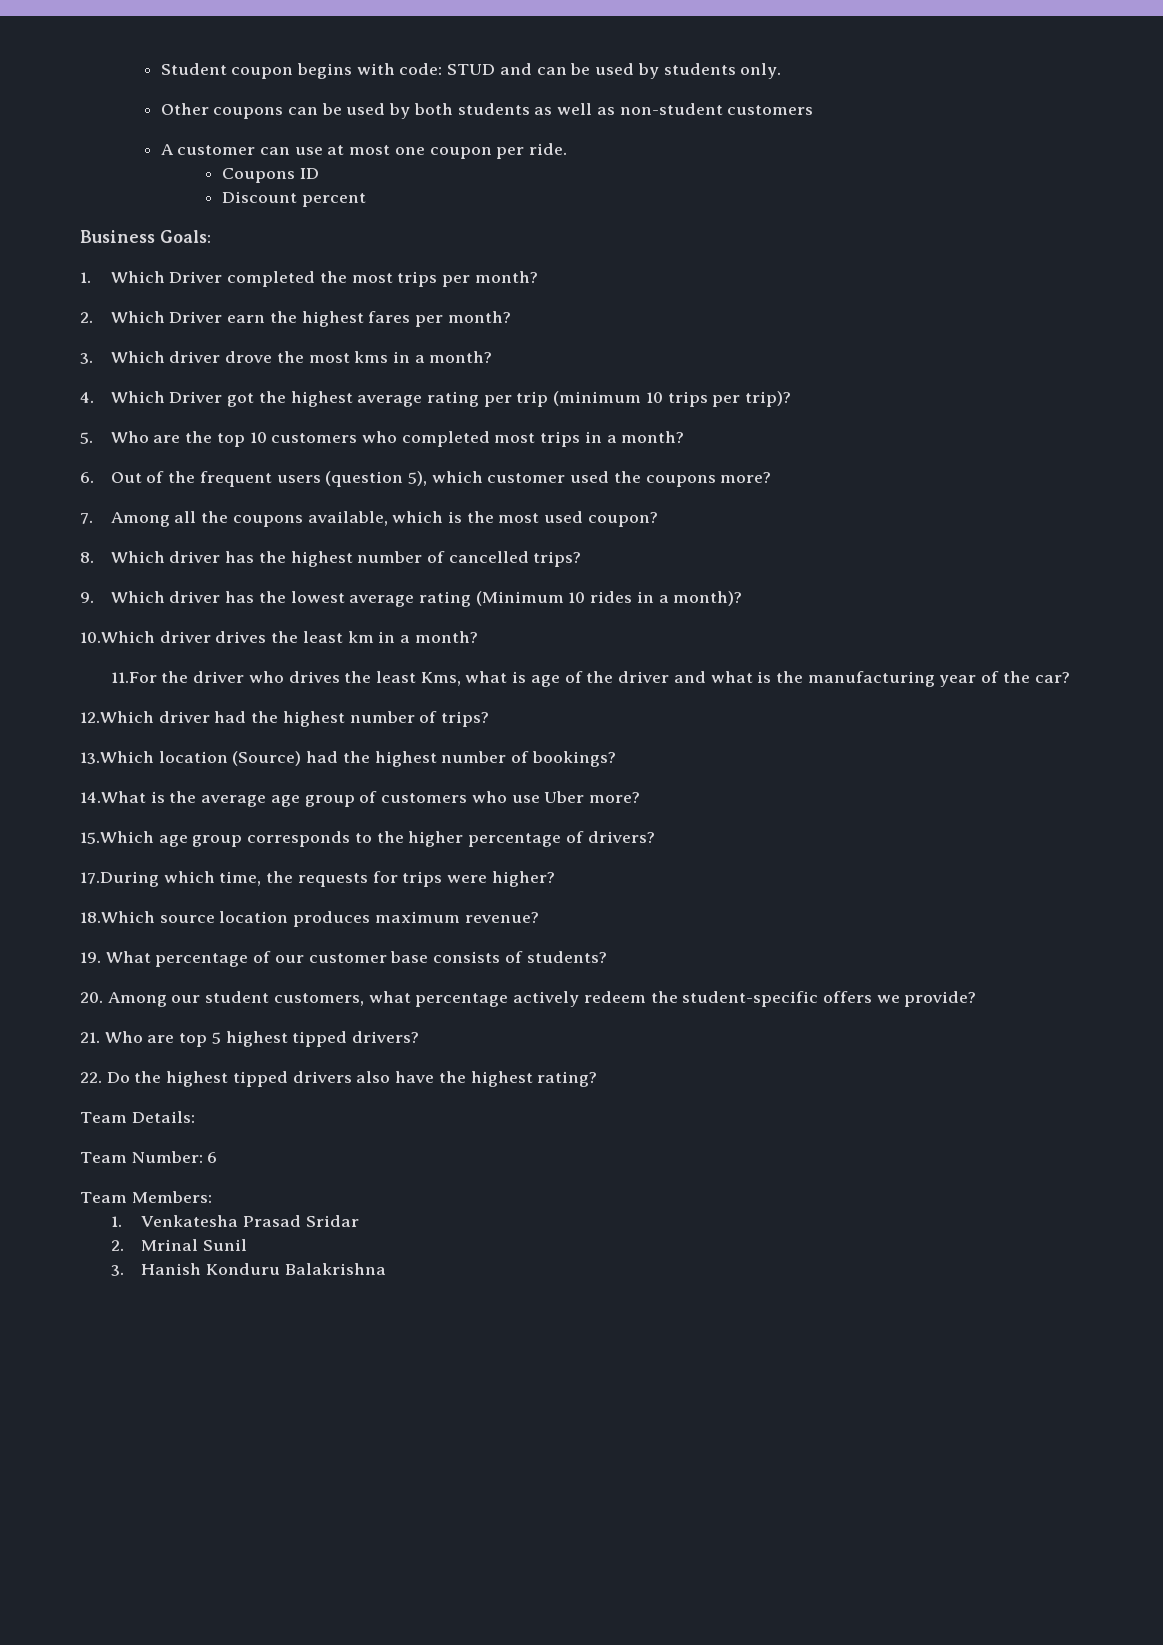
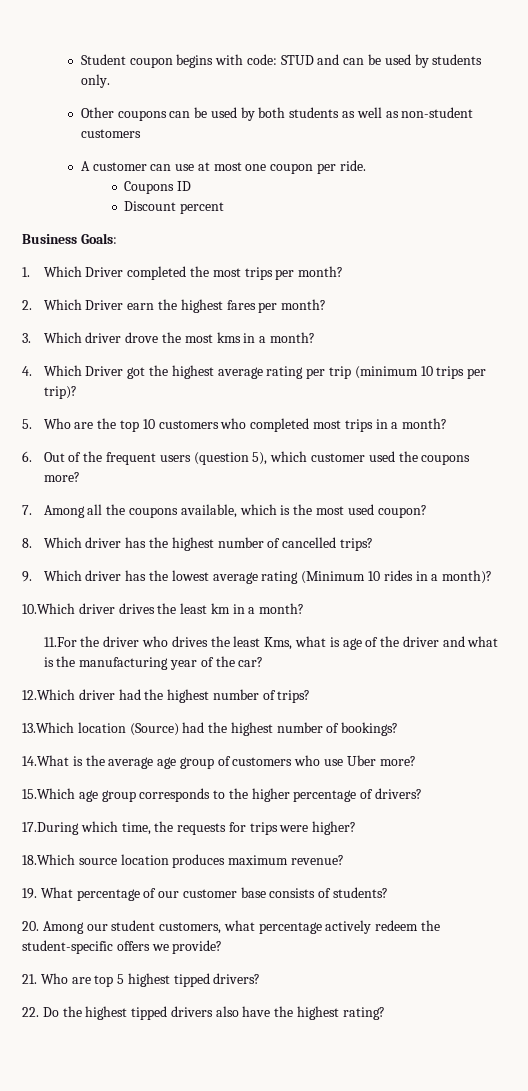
- Team Details:
- Team Number: 6
- Team Members:
- 1. Venkatesha Prasad Sridar
- 2. Mrinal Sunil
- 3. Hanish Konduru Balakrishna

